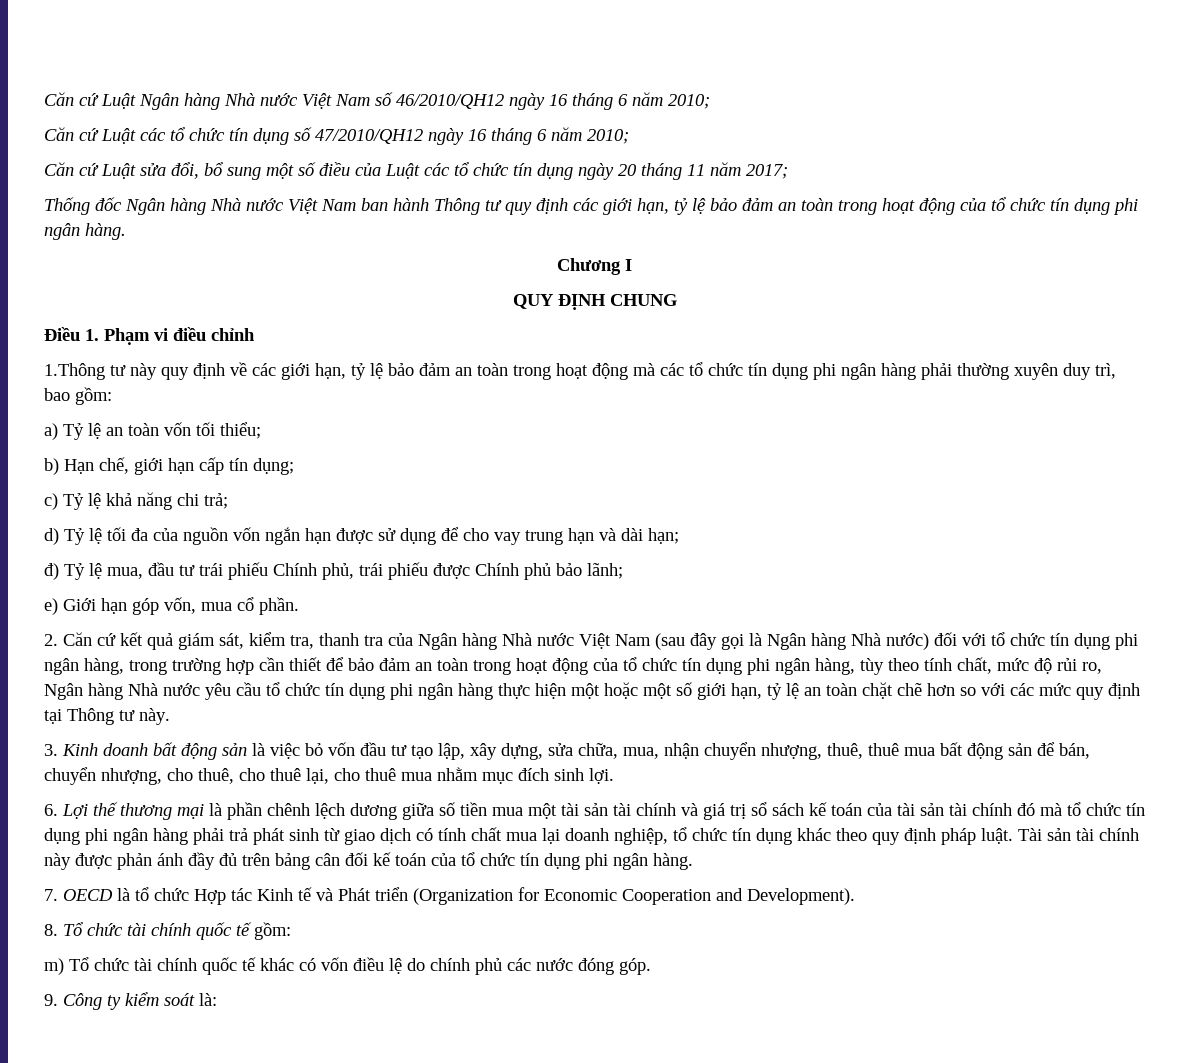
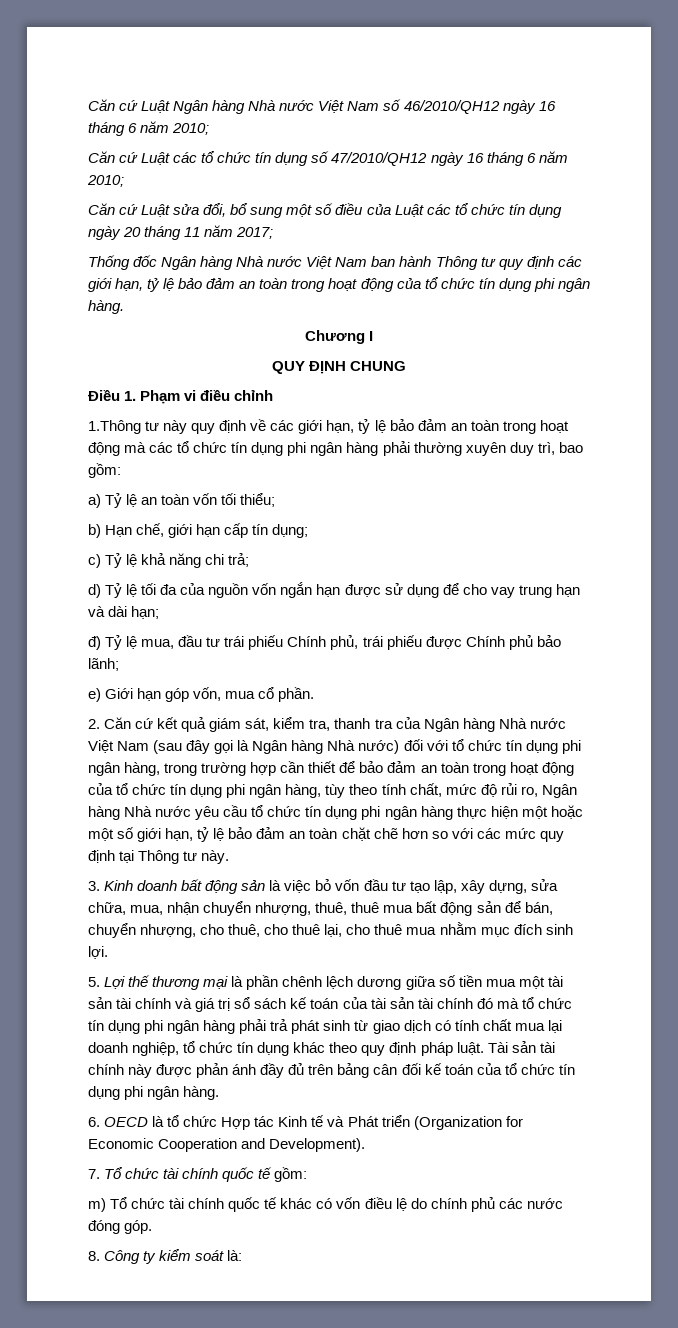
- 2. Căn cứ kết quả giám sát, kiểm tra, thanh tra của Ngân hàng Nhà nước Việt Nam (sau đây gọi là Ngân hàng Nhà nước) đối với tổ chức tín dụng phi ngân hàng, trong trường hợp cần thiết để bảo đảm an toàn trong hoạt động của tổ chức tín dụng phi ngân hàng, tùy theo tính chất, mức độ rủi ro, Ngân hàng Nhà nước yêu cầu tổ chức tín dụng phi ngân hàng thực hiện một hoặc một số giới hạn, tỷ lệ an toàn chặt chẽ hơn so với các mức quy định tại Thông tư này.
+ 2. Căn cứ kết quả giám sát, kiểm tra, thanh tra của Ngân hàng Nhà nước Việt Nam (sau đây gọi là Ngân hàng Nhà nước) đối với tổ chức tín dụng phi ngân hàng, trong trường hợp cần thiết để bảo đảm an toàn trong hoạt động của tổ chức tín dụng phi ngân hàng, tùy theo tính chất, mức độ rủi ro, Ngân hàng Nhà nước yêu cầu tổ chức tín dụng phi ngân hàng thực hiện một hoặc một số giới hạn, tỷ lệ bảo đảm an toàn chặt chẽ hơn so với các mức quy định tại Thông tư này.
- 6. Lợi thế thương mại là phần chênh lệch dương giữa số tiền mua một tài sản tài chính và giá trị sổ sách kế toán của tài sản tài chính đó mà tổ chức tín dụng phi ngân hàng phải trả phát sinh từ giao dịch có tính chất mua lại doanh nghiệp, tổ chức tín dụng khác theo quy định pháp luật.
+ 5. Lợi thế thương mại là phần chênh lệch dương giữa số tiền mua một tài sản tài chính và giá trị sổ sách kế toán của tài sản tài chính đó mà tổ chức tín dụng phi ngân hàng phải trả phát sinh từ giao dịch có tính chất mua lại doanh nghiệp, tổ chức tín dụng khác theo quy định pháp luật.
- 7. OECD là tổ chức Hợp tác Kinh tế và Phát triển (Organization for Economic Cooperation and Development).
+ 6. OECD là tổ chức Hợp tác Kinh tế và Phát triển (Organization for Economic Cooperation and Development).
- 8. Tổ chức tài chính quốc tế gồm:
+ 7. Tổ chức tài chính quốc tế gồm:
- 9. Công ty kiểm soát là:
+ 8. Công ty kiểm soát là:

